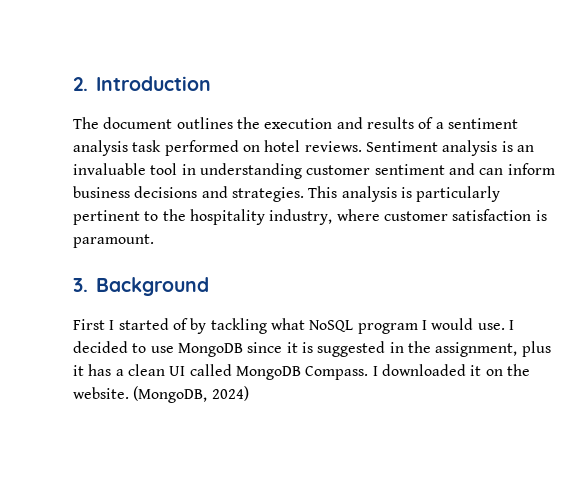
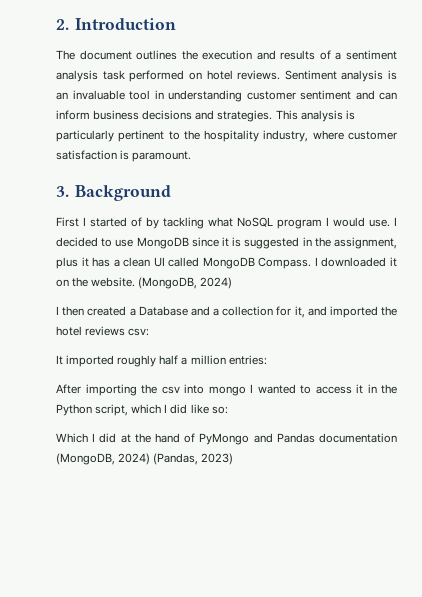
+ I then created a Database and a collection for it, and imported the hotel reviews csv:
+ It imported roughly half a million entries:
+ After importing the csv into mongo I wanted to access it in the Python script, which I did like so:
+ Which I did at the hand of PyMongo and Pandas documentation (MongoDB, 2024) (Pandas, 2023)

